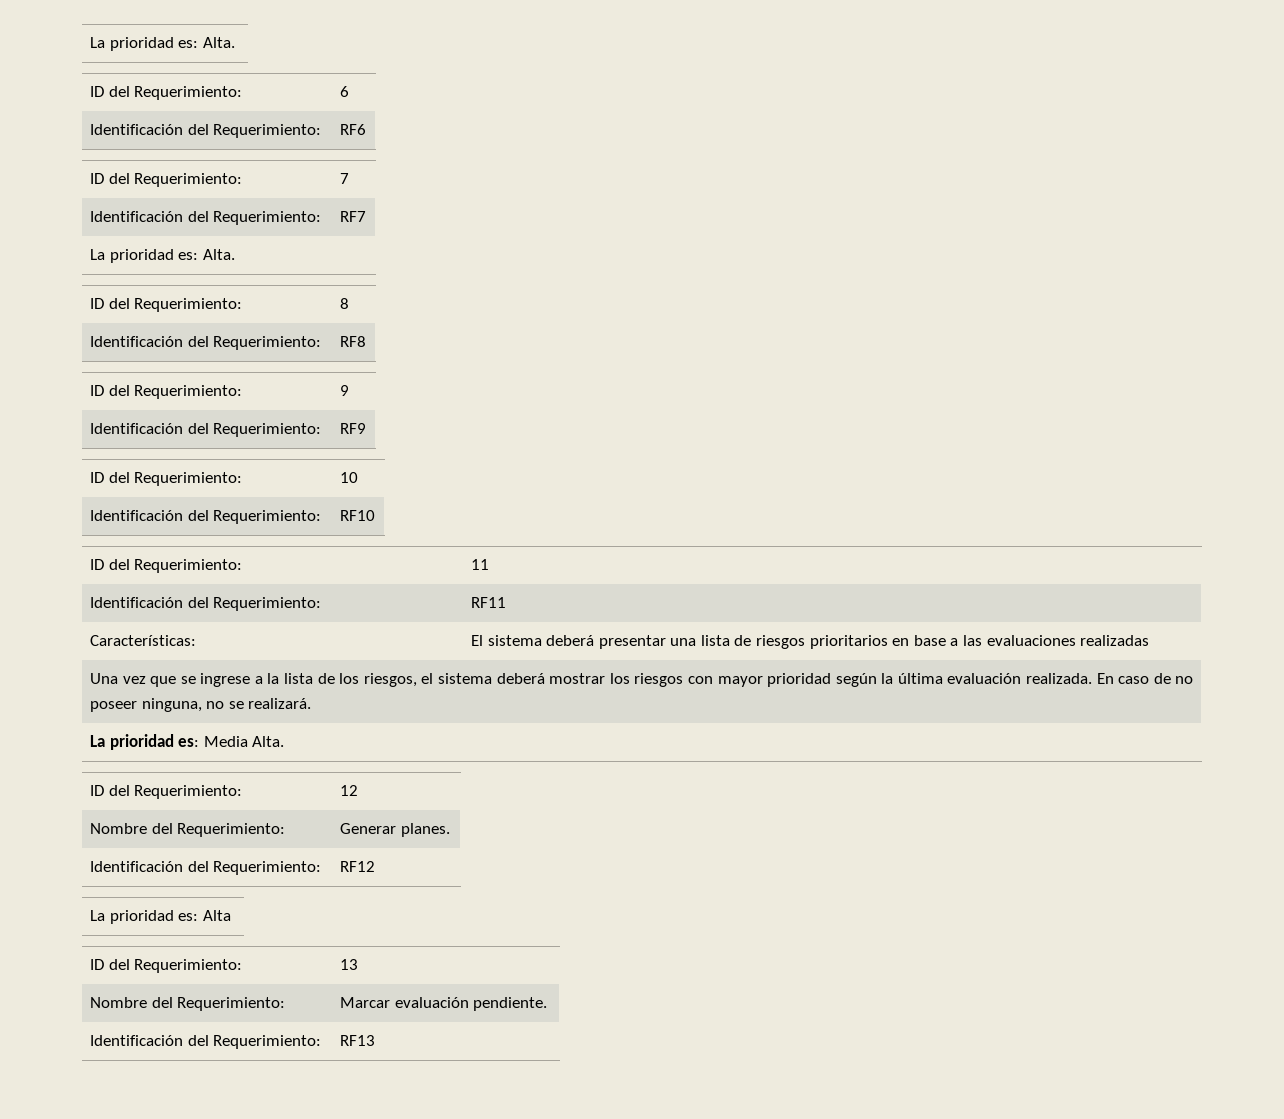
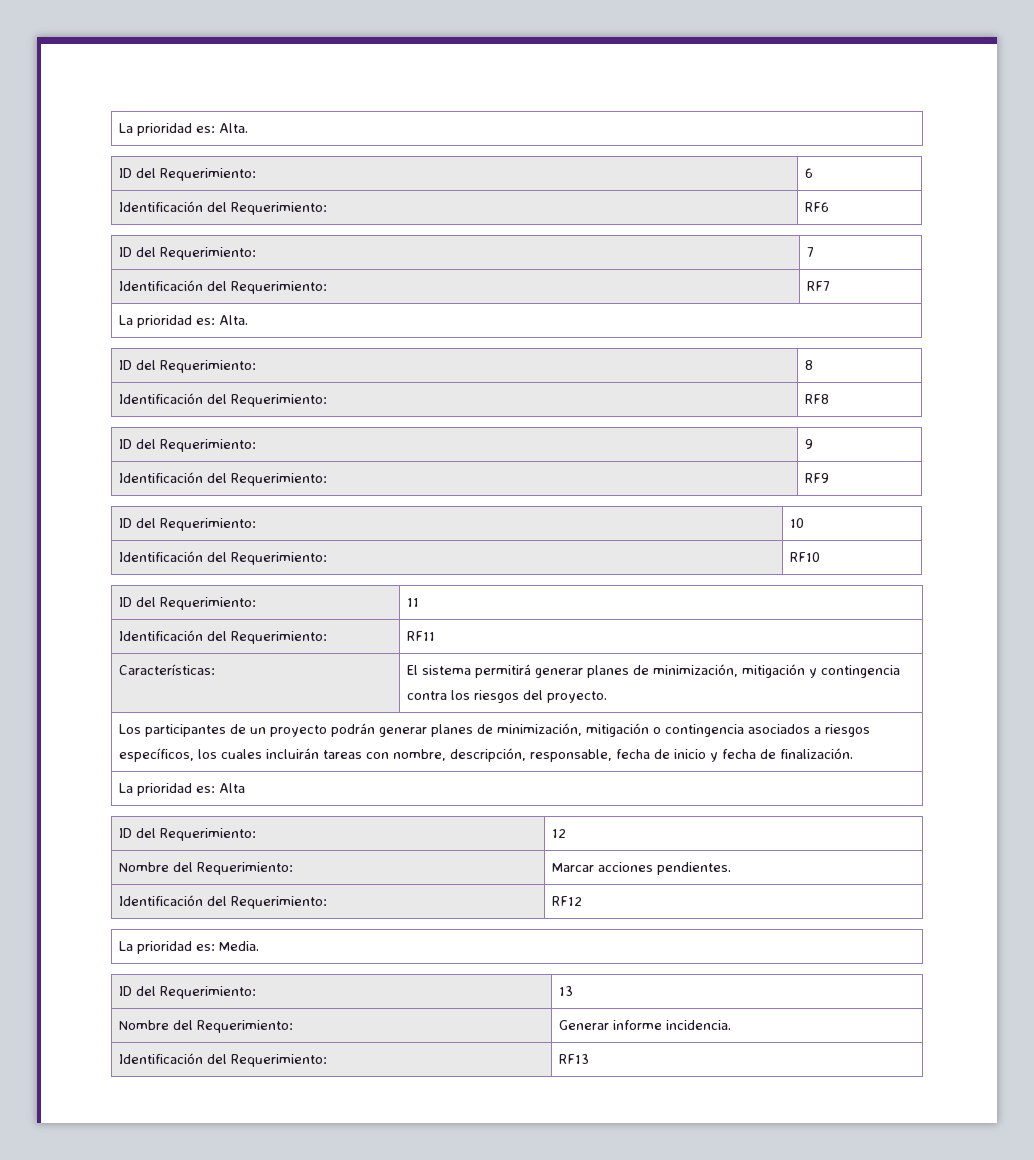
- Características: | El sistema deberá presentar una lista de riesgos prioritarios en base a las evaluaciones realizadas
- Una vez que se ingrese a la lista de los riesgos, el sistema deberá mostrar los riesgos con mayor prioridad según la última evaluación realizada. En caso de no poseer ninguna, no se realizará.
- La prioridad es: Media Alta.
+ Características: | El sistema permitirá generar planes de minimización, mitigación y contingencia contra los riesgos del proyecto.
+ Los participantes de un proyecto podrán generar planes de minimización, mitigación o contingencia asociados a riesgos específicos, los cuales incluirán tareas con nombre, descripción, responsable, fecha de inicio y fecha de finalización.
+ La prioridad es: Alta
- Nombre del Requerimiento: | Generar planes.
+ Nombre del Requerimiento: | Marcar acciones pendientes.
- La prioridad es: Alta
+ La prioridad es: Media.
- Nombre del Requerimiento: | Marcar evaluación pendiente.
+ Nombre del Requerimiento: | Generar informe incidencia.

